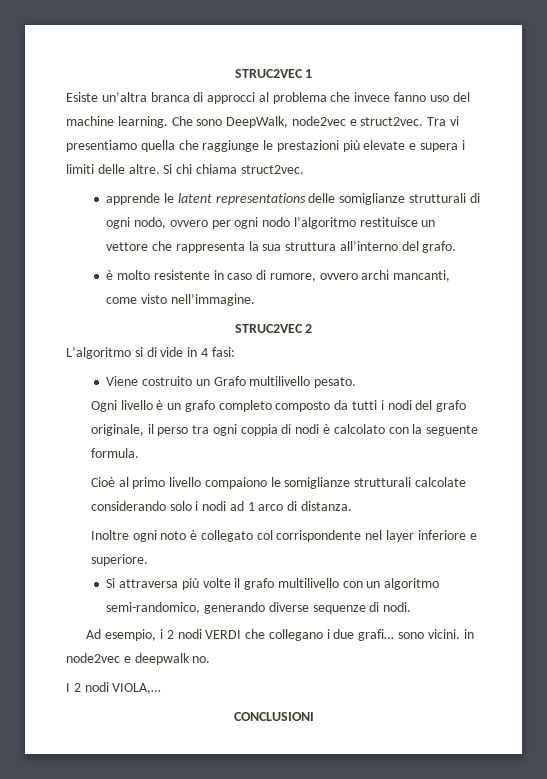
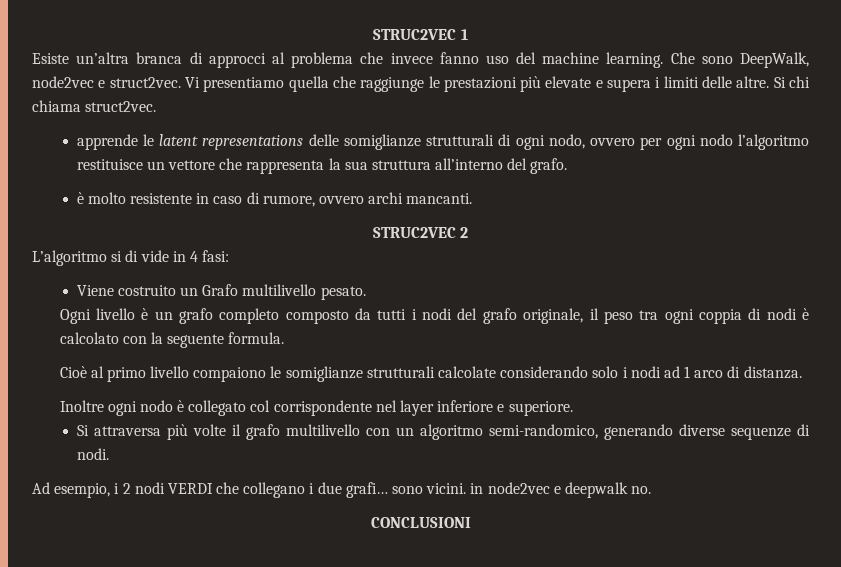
- Tra vi presentiamo quella che raggiunge le prestazioni più elevate e supera i limiti delle altre.
+ Vi presentiamo quella che raggiunge le prestazioni più elevate e supera i limiti delle altre.
- è molto resistente in caso di rumore, ovvero archi mancanti, come visto nell’immagine.
+ è molto resistente in caso di rumore, ovvero archi mancanti.
- Ogni livello è un grafo completo composto da tutti i nodi del grafo originale, il perso tra ogni coppia di nodi è calcolato con la seguente formula.
+ Ogni livello è un grafo completo composto da tutti i nodi del grafo originale, il peso tra ogni coppia di nodi è calcolato con la seguente formula.
- Inoltre ogni noto è collegato col corrispondente nel layer inferiore e superiore.
+ Inoltre ogni nodo è collegato col corrispondente nel layer inferiore e superiore.
- I 2 nodi VIOLA,…

